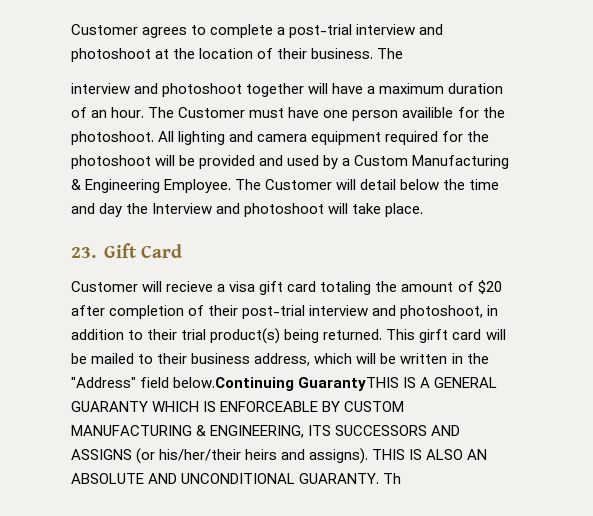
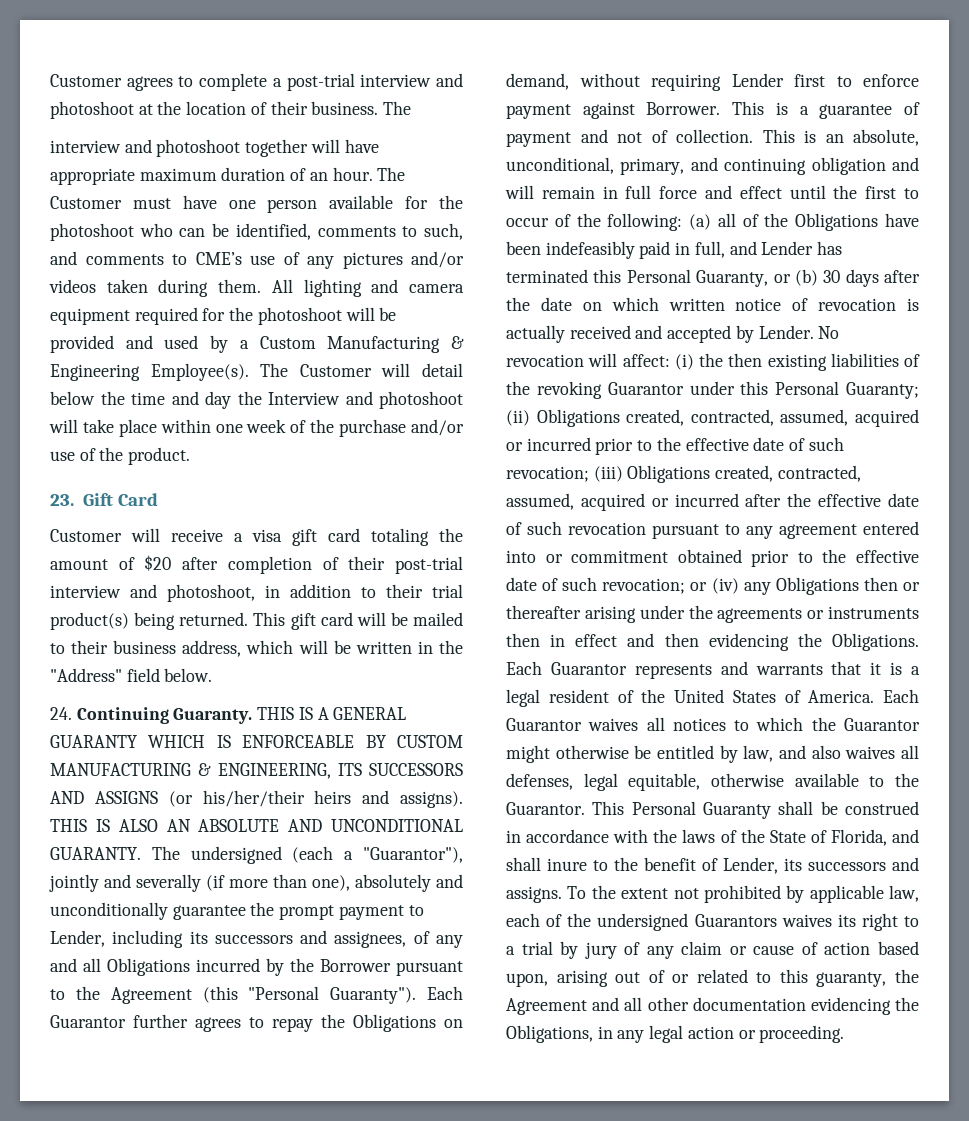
- interview and photoshoot together will have a maximum duration of an hour.
+ interview and photoshoot together will have appropriate maximum duration of an hour.
- The Customer must have one person availible for the photoshoot.
+ The Customer must have one person available for the photoshoot who can be identified, comments to such, and comments to CME’s use of any pictures and/or videos taken during them.
- All lighting and camera equipment required for the photoshoot will be provided and used by a Custom Manufacturing & Engineering Employee.
+ All lighting and camera equipment required for the photoshoot will be provided and used by a Custom Manufacturing & Engineering Employee(s).
- The Customer will detail below the time and day the Interview and photoshoot will take place.
+ The Customer will detail below the time and day the Interview and photoshoot will take place within one week of the purchase and/or use of the product.
- Customer will recieve a visa gift card totaling the amount of $20 after completion of their post-trial interview and photoshoot, in addition to their trial product(s) being returned.
+ Customer will receive a visa gift card totaling the amount of $20 after completion of their post-trial interview and photoshoot, in addition to their trial product(s) being returned.
- This girft card will be mailed to their business address, which will be written in the "Address" field below.Continuing GuarantyTHIS IS A GENERAL GUARANTY WHICH IS ENFORCEABLE BY CUSTOM MANUFACTURING & ENGINEERING, ITS SUCCESSORS AND ASSIGNS (or his/her/their heirs and assigns).
+ This gift card will be mailed to their business address, which will be written in the "Address" field below.
+ 24. Continuing Guaranty. THIS IS A GENERAL GUARANTY WHICH IS ENFORCEABLE BY CUSTOM MANUFACTURING & ENGINEERING, ITS SUCCESSORS AND ASSIGNS (or his/her/their heirs and assigns).
- Th
+ The undersigned (each a "Guarantor"), jointly and severally (if more than one), absolutely and unconditionally guarantee the prompt payment to Lender, including its successors and assignees, of any and all Obligations incurred by the Borrower pursuant to the Agreement (this "Personal Guaranty"). Each Guarantor further agrees to repay the Obligations on demand, without requiring Lender first to enforce payment against Borrower. This is a guarantee of payment and not of collection. This is an absolute, unconditional, primary, and continuing obligation and will remain in full force and effect until the first to occur of the following: (a) all of the Obligations have been indefeasibly paid in full, and Lender has terminated this Personal Guaranty, or (b) 30 days after the date on which written notice of revocation is actually received and accepted by Lender. No revocation will affect: (i) the then existing liabilities of the revoking Guarantor under this Personal Guaranty; (ii) Obligations created, contracted, assumed, acquired or incurred prior to the effective date of such revocation; (iii) Obligations created, contracted, assumed, acquired or incurred after the effective date of such revocation pursuant to any agreement entered into or commitment obtained prior to the effective date of such revocation; or (iv) any Obligations then or thereafter arising under the agreements or instruments then in effect and then evidencing the Obligations. Each Guarantor represents and warrants that it is a legal resident of the United States of America. Each Guarantor waives all notices to which the Guarantor might otherwise be entitled by law, and also waives all defenses, legal equitable, otherwise available to the Guarantor. This Personal Guaranty shall be construed in accordance with the laws of the State of Florida, and shall inure to the benefit of Lender, its successors and assigns. To the extent not prohibited by applicable law, each of the undersigned Guarantors waives its right to a trial by jury of any claim or cause of action based upon, arising out of or related to this guaranty, the Agreement and all other documentation evidencing the Obligations, in any legal action or proceeding.

